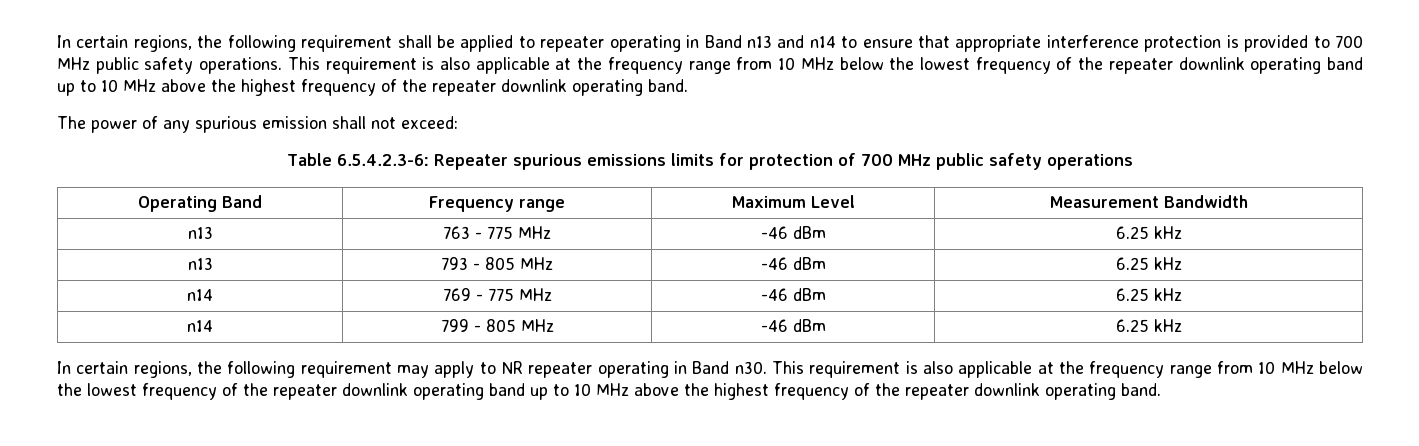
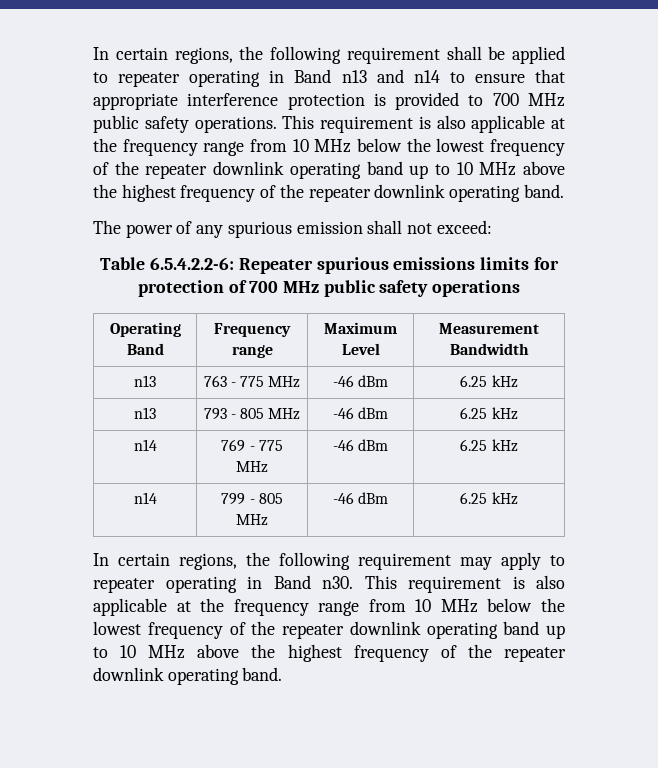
- Table 6.5.4.2.3-6: Repeater spurious emissions limits for protection of 700 MHz public safety operations
+ Table 6.5.4.2.2-6: Repeater spurious emissions limits for protection of 700 MHz public safety operations
- In certain regions, the following requirement may apply to NR repeater operating in Band n30.
+ In certain regions, the following requirement may apply to repeater operating in Band n30.

